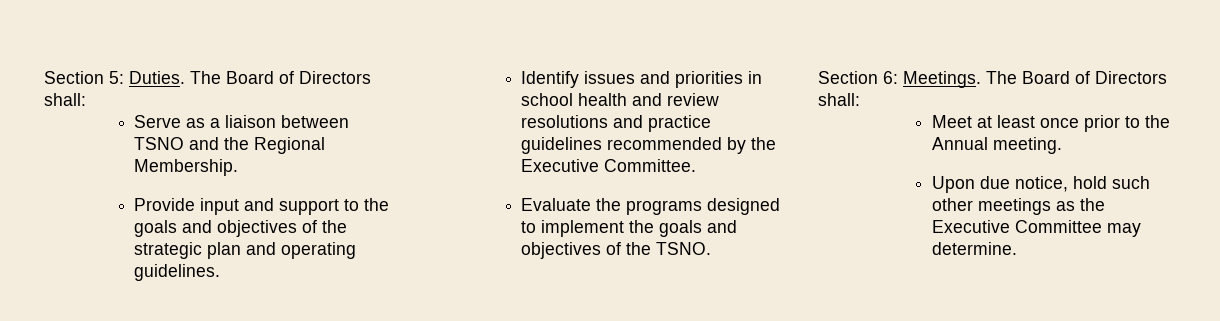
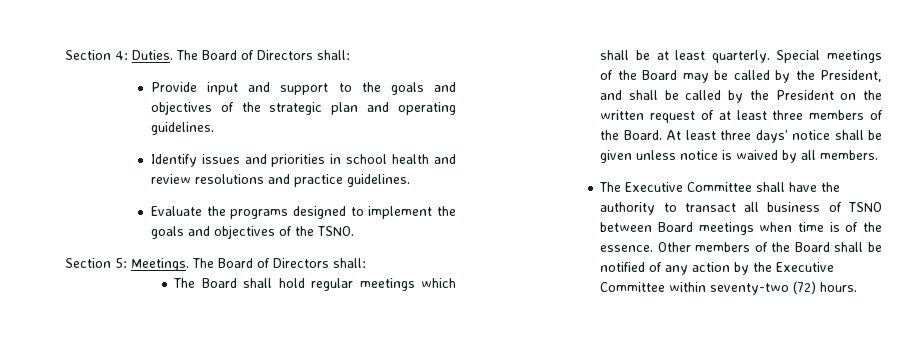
- Section 5: Duties.
+ Section 4: Duties.
- Serve as a liaison between TSNO and the Regional Membership.
- Identify issues and priorities in school health and review resolutions and practice guidelines recommended by the Executive Committee.
+ Identify issues and priorities in school health and review resolutions and practice guidelines.
- Section 6: Meetings.
+ Section 5: Meetings.
- Meet at least once prior to the Annual meeting.
- Upon due notice, hold such other meetings as the Executive Committee may determine.
+ The Board shall hold regular meetings which shall be at least quarterly. Special meetings of the Board may be called by the President, and shall be called by the President on the written request of at least three members of the Board. At least three days’ notice shall be given unless notice is waived by all members.
+ The Executive Committee shall have the authority to transact all business of TSNO between Board meetings when time is of the essence. Other members of the Board shall be notified of any action by the Executive Committee within seventy-two (72) hours.

